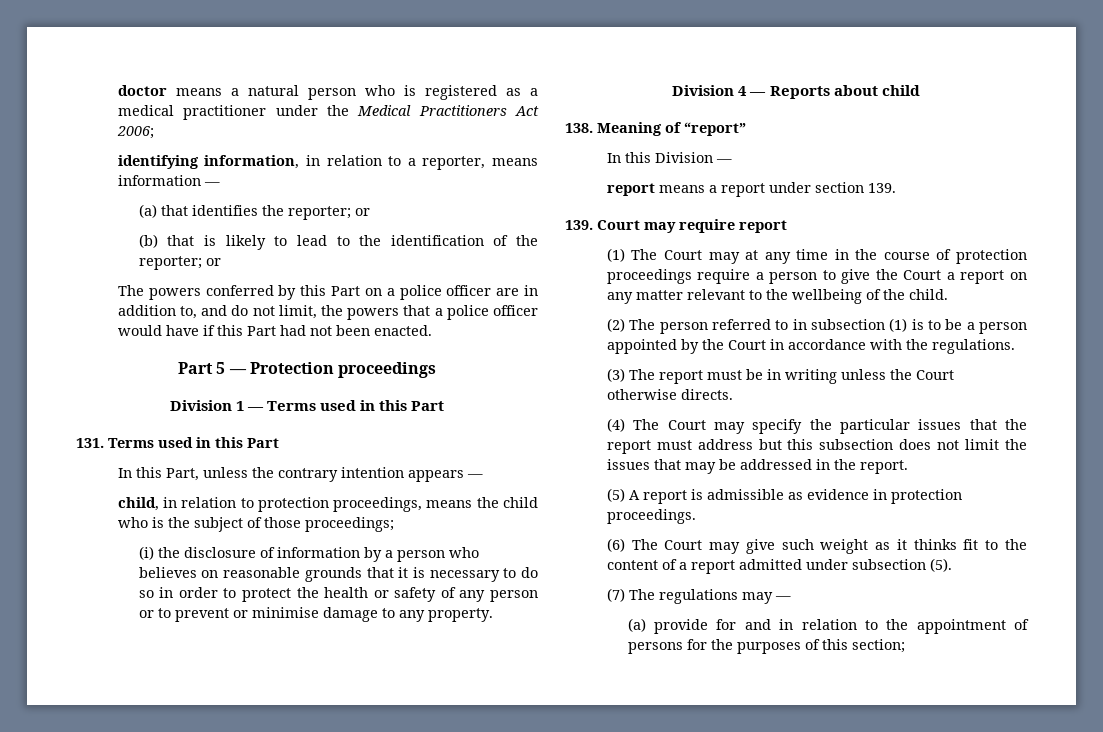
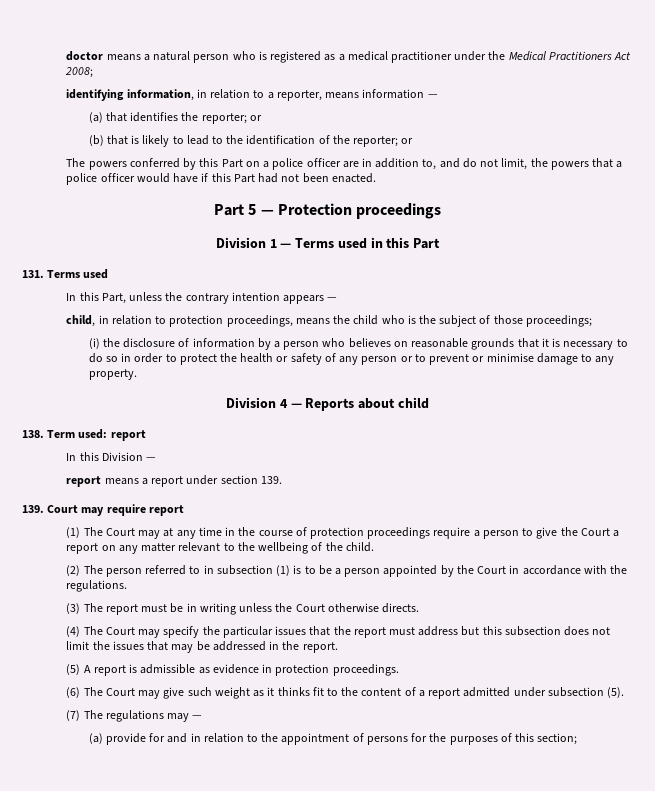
- doctor means a natural person who is registered as a medical practitioner under the Medical Practitioners Act 2006;
+ doctor means a natural person who is registered as a medical practitioner under the Medical Practitioners Act 2008;
- 131. Terms used in this Part
+ 131. Terms used
- 138. Meaning of “report”
+ 138. Term used: report

